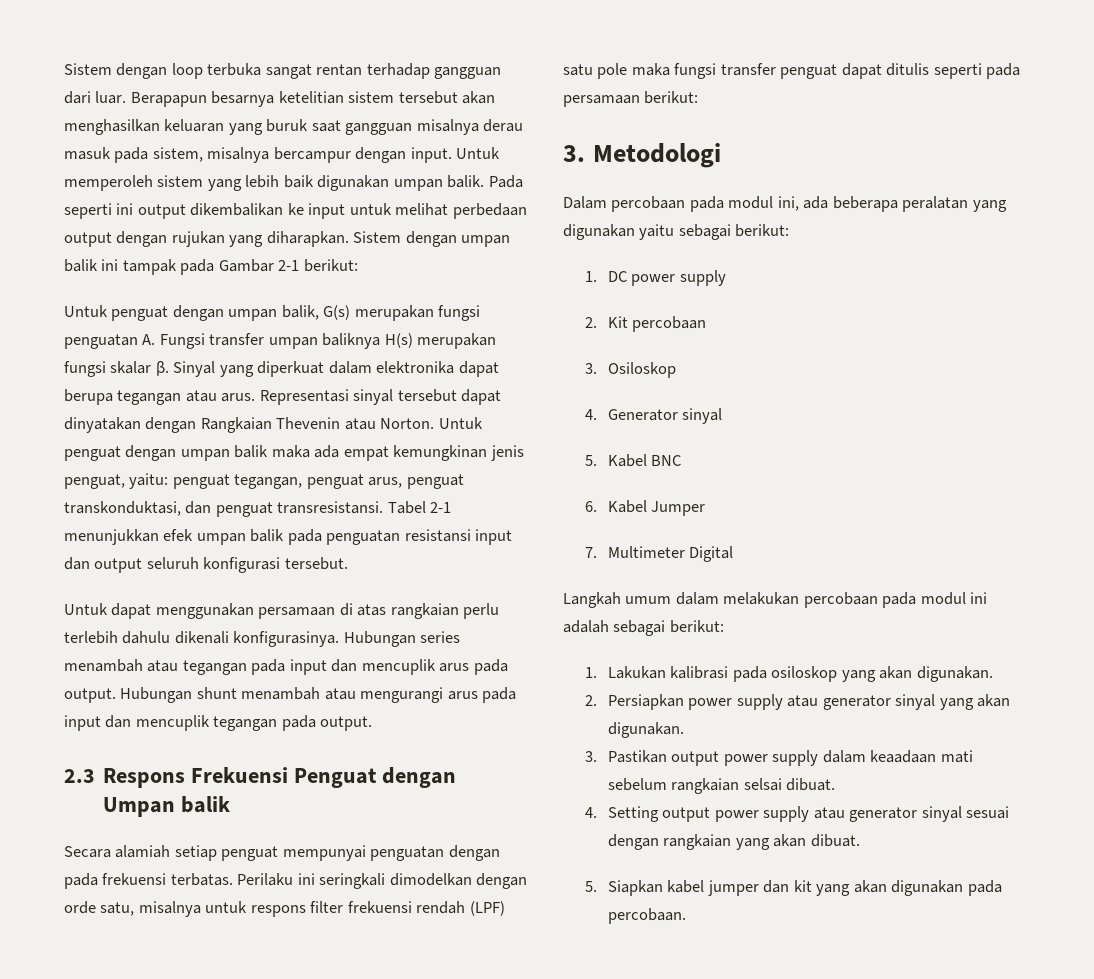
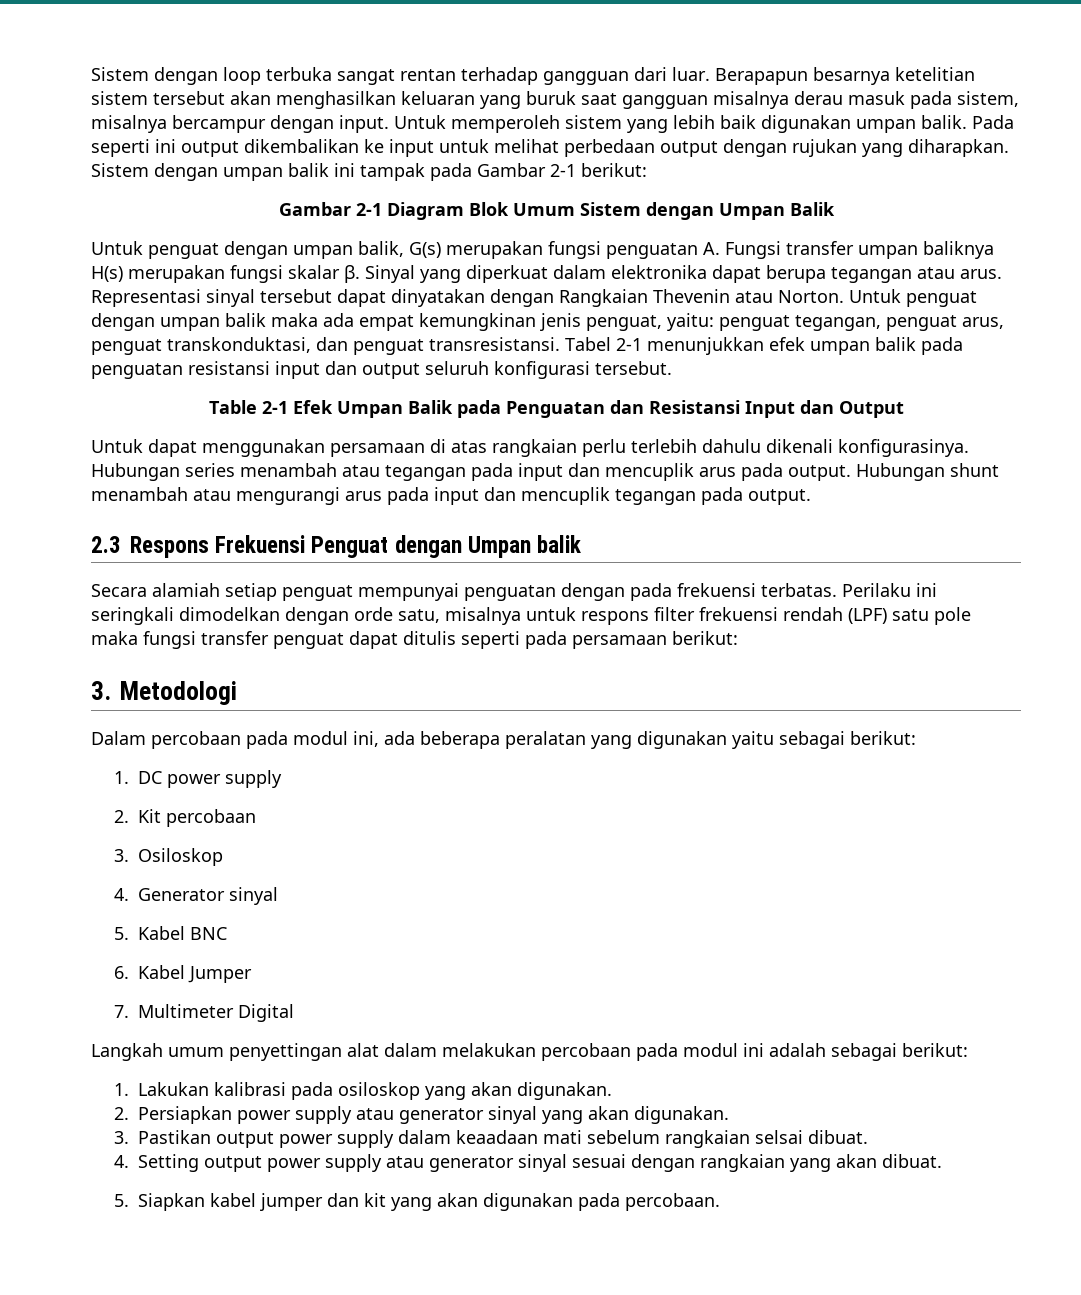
+ Gambar 2-1 Diagram Blok Umum Sistem dengan Umpan Balik
+ Table 2-1 Efek Umpan Balik pada Penguatan dan Resistansi Input dan Output
- Langkah umum dalam melakukan percobaan pada modul ini adalah sebagai berikut:
+ Langkah umum penyettingan alat dalam melakukan percobaan pada modul ini adalah sebagai berikut:

